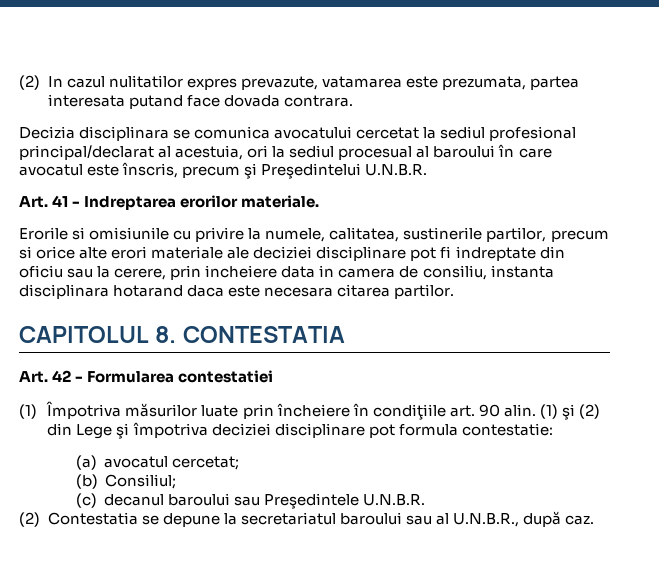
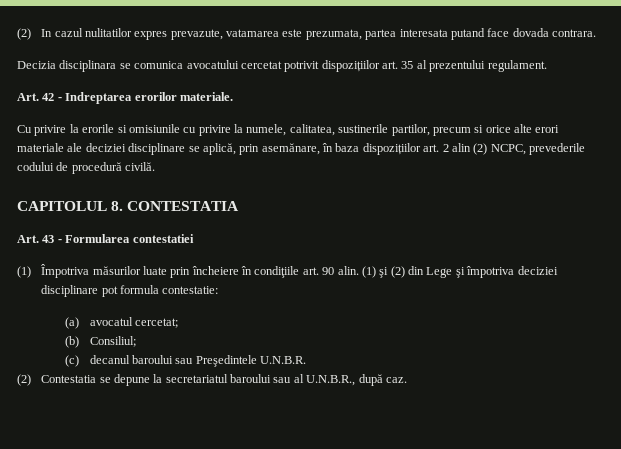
- Decizia disciplinara se comunica avocatului cercetat la sediul profesional principal/declarat al acestuia, ori la sediul procesual al baroului în care avocatul este înscris, precum şi Preşedintelui U.N.B.R.
- Art. 41 - Indreptarea erorilor materiale.
+ Decizia disciplinara se comunica avocatului cercetat potrivit dispozițiilor art. 35 al prezentului regulament.
+ Art. 42 - Indreptarea erorilor materiale.
- Erorile si omisiunile cu privire la numele, calitatea, sustinerile partilor, precum si orice alte erori materiale ale deciziei disciplinare pot fi indreptate din oficiu sau la cerere, prin incheiere data in camera de consiliu, instanta disciplinara hotarand daca este necesara citarea partilor.
+ Cu privire la erorile si omisiunile cu privire la numele, calitatea, sustinerile partilor, precum si orice alte erori materiale ale deciziei disciplinare se aplică, prin asemănare, în baza dispozițiilor art. 2 alin (2) NCPC, prevederile codului de procedură civilă.
- Art. 42 - Formularea contestatiei
+ Art. 43 - Formularea contestatiei

